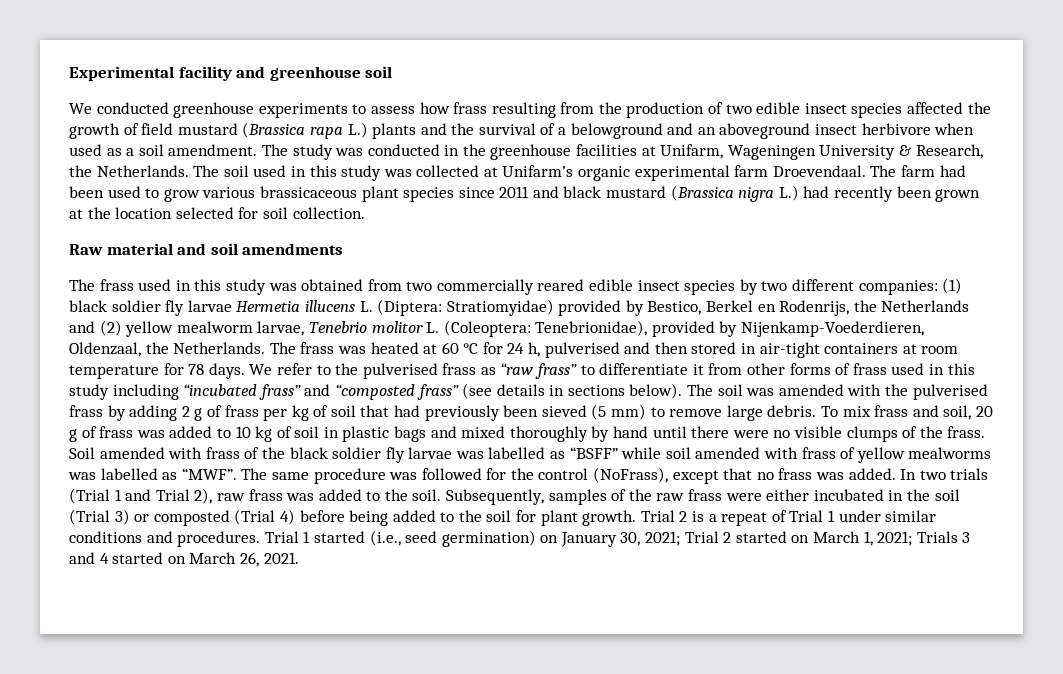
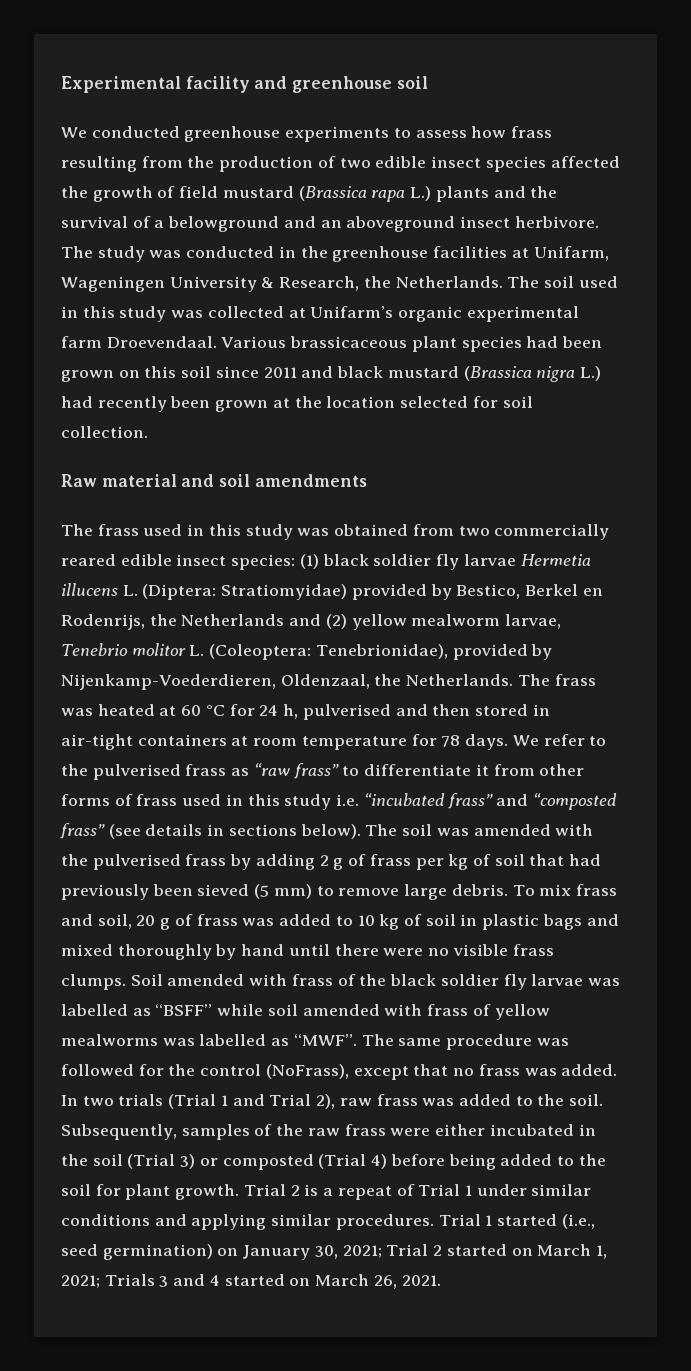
- We conducted greenhouse experiments to assess how frass resulting from the production of two edible insect species affected the growth of field mustard (Brassica rapa L.) plants and the survival of a belowground and an aboveground insect herbivore when used as a soil amendment.
+ We conducted greenhouse experiments to assess how frass resulting from the production of two edible insect species affected the growth of field mustard (Brassica rapa L.) plants and the survival of a belowground and an aboveground insect herbivore.
- The farm had been used to grow various brassicaceous plant species since 2011 and black mustard (Brassica nigra L.) had recently been grown at the location selected for soil collection.
+ Various brassicaceous plant species had been grown on this soil since 2011 and black mustard (Brassica nigra L.) had recently been grown at the location selected for soil collection.
- The frass used in this study was obtained from two commercially reared edible insect species by two different companies: (1) black soldier fly larvae Hermetia illucens L. (Diptera: Stratiomyidae) provided by Bestico, Berkel en Rodenrijs, the Netherlands and (2) yellow mealworm larvae, Tenebrio molitor L. (Coleoptera: Tenebrionidae), provided by Nijenkamp-Voederdieren, Oldenzaal, the Netherlands.
+ The frass used in this study was obtained from two commercially reared edible insect species: (1) black soldier fly larvae Hermetia illucens L. (Diptera: Stratiomyidae) provided by Bestico, Berkel en Rodenrijs, the Netherlands and (2) yellow mealworm larvae, Tenebrio molitor L. (Coleoptera: Tenebrionidae), provided by Nijenkamp-Voederdieren, Oldenzaal, the Netherlands.
- We refer to the pulverised frass as “raw frass” to differentiate it from other forms of frass used in this study including “incubated frass” and “composted frass” (see details in sections below).
+ We refer to the pulverised frass as “raw frass” to differentiate it from other forms of frass used in this study i.e. “incubated frass” and “composted frass” (see details in sections below).
- To mix frass and soil, 20 g of frass was added to 10 kg of soil in plastic bags and mixed thoroughly by hand until there were no visible clumps of the frass.
+ To mix frass and soil, 20 g of frass was added to 10 kg of soil in plastic bags and mixed thoroughly by hand until there were no visible frass clumps.
- Trial 2 is a repeat of Trial 1 under similar conditions and procedures.
+ Trial 2 is a repeat of Trial 1 under similar conditions and applying similar procedures.

